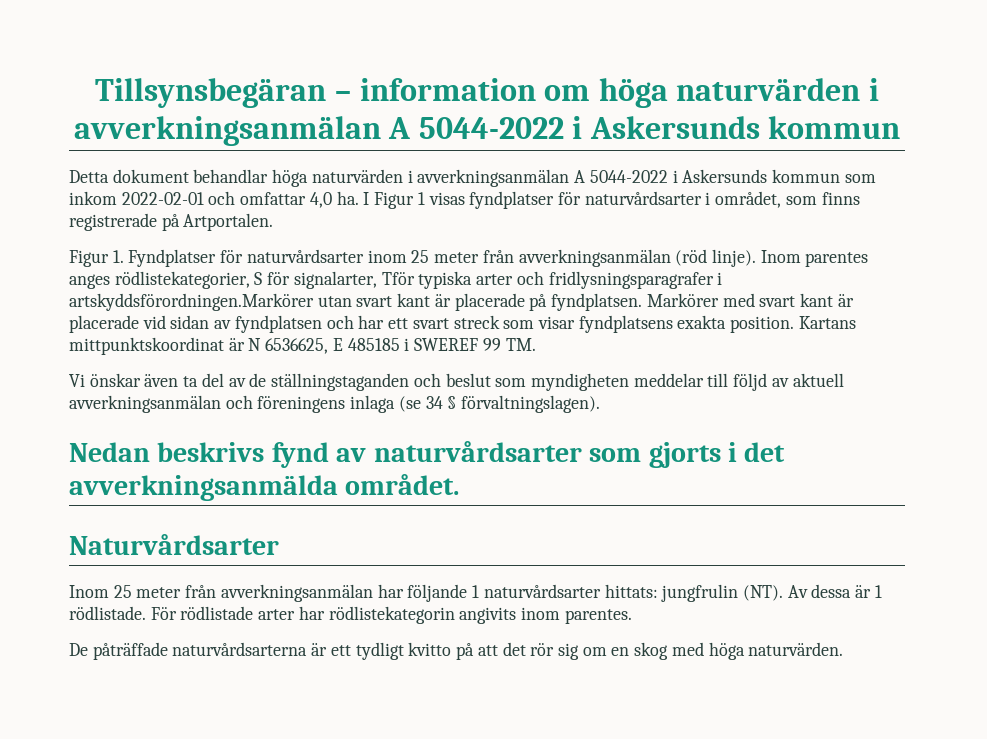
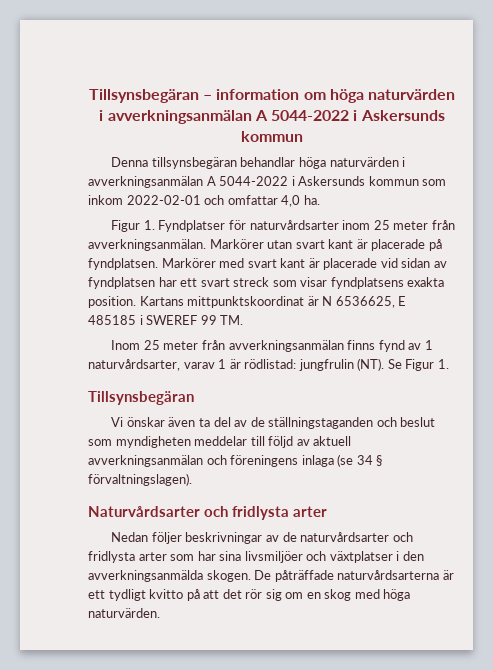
- Detta dokument behandlar höga naturvärden i avverkningsanmälan A 5044-2022 i Askersunds kommun som inkom 2022-02-01 och omfattar 4,0 ha. I Figur 1 visas fyndplatser för naturvårdsarter i området, som finns registrerade på Artportalen.
+ Denna tillsynsbegäran behandlar höga naturvärden i avverkningsanmälan A 5044-2022 i Askersunds kommun som inkom 2022-02-01 och omfattar 4,0 ha.
- Figur 1. Fyndplatser för naturvårdsarter inom 25 meter från avverkningsanmälan (röd linje). Inom parentes anges rödlistekategorier, S för signalarter, Tför typiska arter och fridlysningsparagrafer i artskyddsförordningen.Markörer utan svart kant är placerade på fyndplatsen.
+ Figur 1. Fyndplatser för naturvårdsarter inom 25 meter från avverkningsanmälan. Markörer utan svart kant är placerade på fyndplatsen.
- Markörer med svart kant är placerade vid sidan av fyndplatsen och har ett svart streck som visar fyndplatsens exakta position.
+ Markörer med svart kant är placerade vid sidan av fyndplatsen har ett svart streck som visar fyndplatsens exakta position.
+ Inom 25 meter från avverkningsanmälan finns fynd av 1 naturvårdsarter, varav 1 är rödlistad: jungfrulin (NT). Se Figur 1.
+ Tillsynsbegäran
- Nedan beskrivs fynd av naturvårdsarter som gjorts i det avverkningsanmälda området.
- Naturvårdsarter
- Inom 25 meter från avverkningsanmälan har följande 1 naturvårdsarter hittats: jungfrulin (NT). Av dessa är 1 rödlistade. För rödlistade arter har rödlistekategorin angivits inom parentes.
- De påträffade naturvårdsarterna är ett tydligt kvitto på att det rör sig om en skog med höga naturvärden.
+ Naturvårdsarter och fridlysta arter
+ Nedan följer beskrivningar av de naturvårdsarter och fridlysta arter som har sina livsmiljöer och växtplatser i den avverkningsanmälda skogen. De påträffade naturvårdsarterna är ett tydligt kvitto på att det rör sig om en skog med höga naturvärden.

